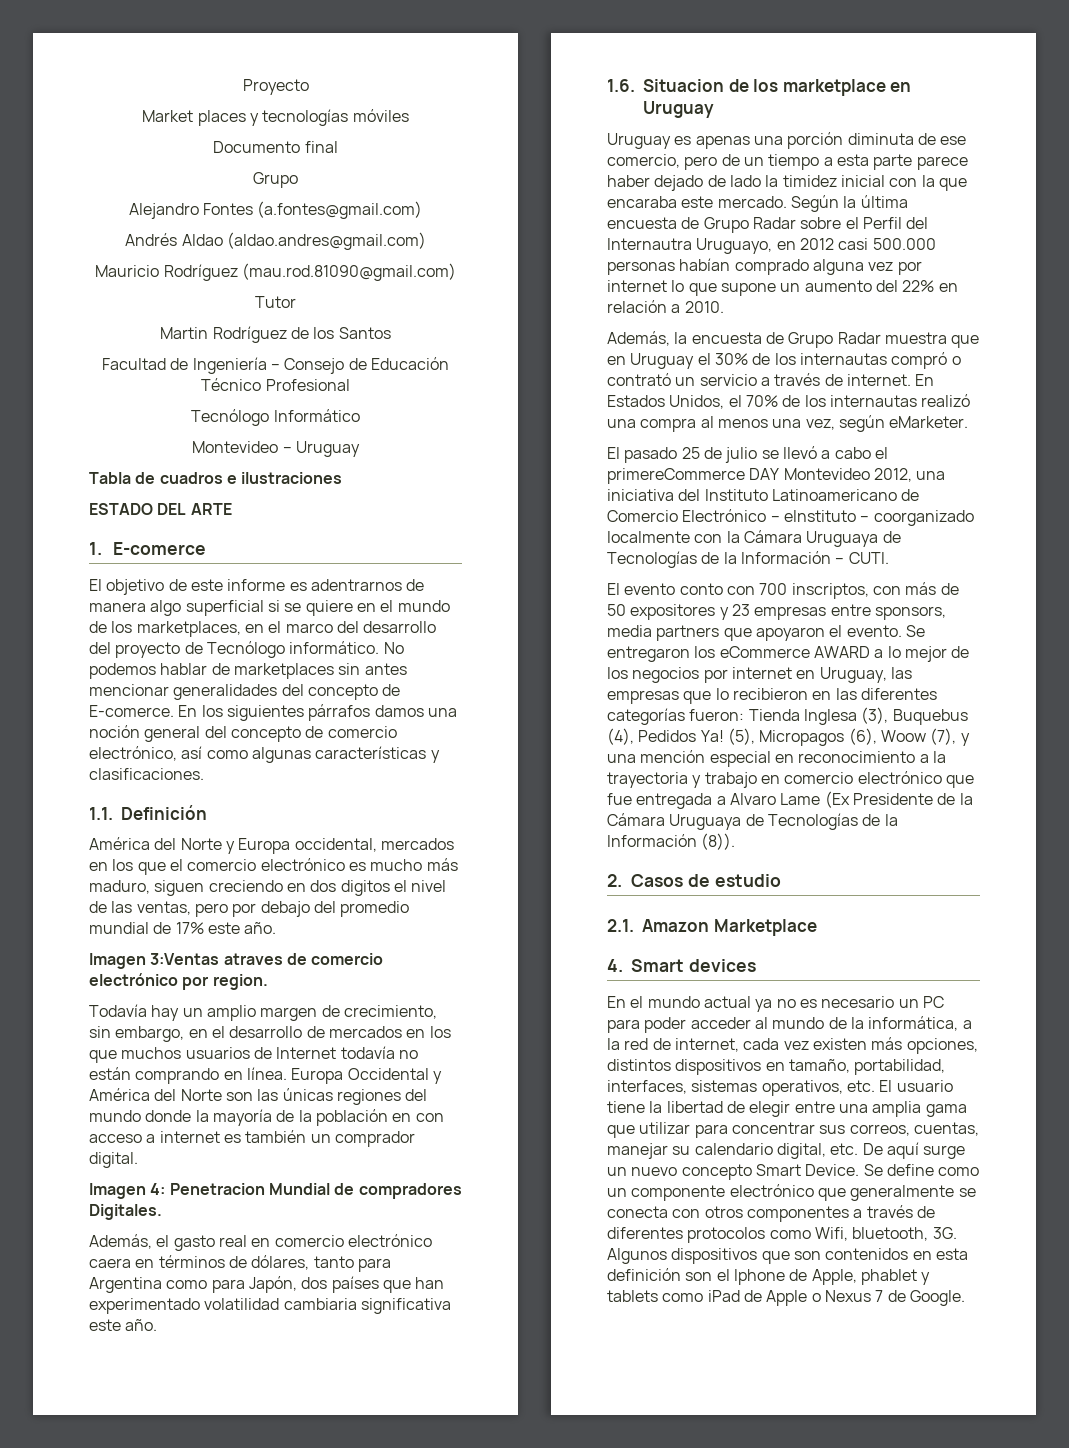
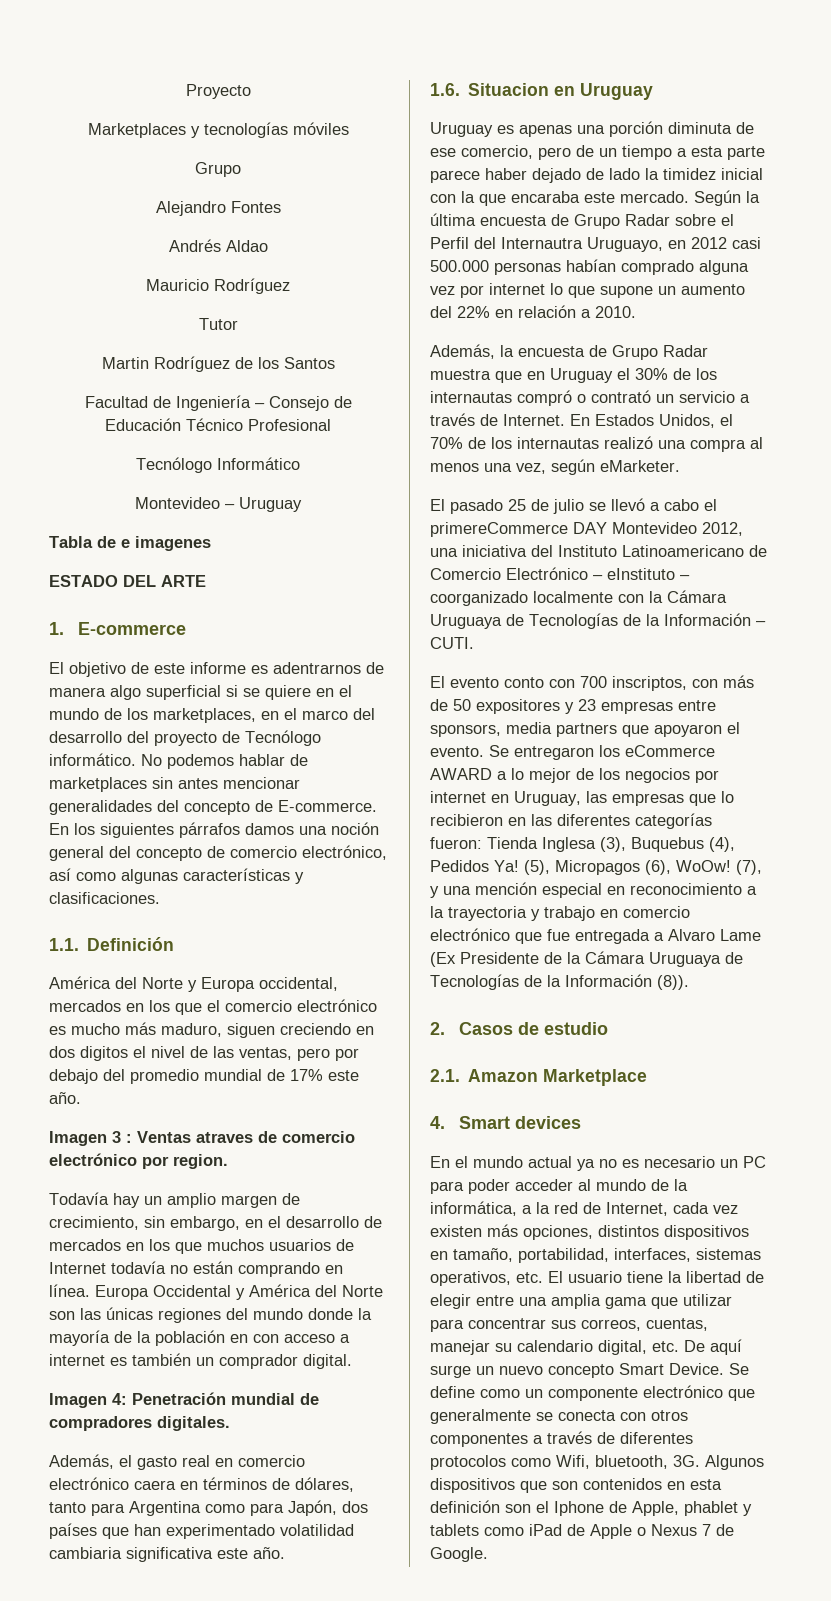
- Market places y tecnologías móviles
+ Marketplaces y tecnologías móviles
- Documento final
- Alejandro Fontes (a.fontes@gmail.com)
+ Alejandro Fontes
- Andrés Aldao (aldao.andres@gmail.com)
+ Andrés Aldao
- Mauricio Rodríguez (mau.rod.81090@gmail.com)
+ Mauricio Rodríguez
- Tabla de cuadros e ilustraciones
+ Tabla de e imagenes
- 1. E-comerce
+ 1. E-commerce
- No podemos hablar de marketplaces sin antes mencionar generalidades del concepto de E-comerce.
+ No podemos hablar de marketplaces sin antes mencionar generalidades del concepto de E-commerce.
- Imagen 3:Ventas atraves de comercio electrónico por region.
+ Imagen 3 : Ventas atraves de comercio electrónico por region.
- Imagen 4: Penetracion Mundial de compradores Digitales.
+ Imagen 4: Penetración mundial de compradores digitales.
- 1.6. Situacion de los marketplace en Uruguay
+ 1.6. Situacion en Uruguay
- Además, la encuesta de Grupo Radar muestra que en Uruguay el 30% de los internautas compró o contrató un servicio a través de internet.
+ Además, la encuesta de Grupo Radar muestra que en Uruguay el 30% de los internautas compró o contrató un servicio a través de Internet.
- (5), Micropagos (6), Woow (7), y una mención especial en reconocimiento a la trayectoria y trabajo en comercio electrónico que fue entregada a Alvaro Lame (Ex Presidente de la Cámara Uruguaya de Tecnologías de la Información (8)).
+ (5), Micropagos (6), WoOw! (7), y una mención especial en reconocimiento a la trayectoria y trabajo en comercio electrónico que fue entregada a Alvaro Lame (Ex Presidente de la Cámara Uruguaya de Tecnologías de la Información (8)).
- En el mundo actual ya no es necesario un PC para poder acceder al mundo de la informática, a la red de internet, cada vez existen más opciones, distintos dispositivos en tamaño, portabilidad, interfaces, sistemas operativos, etc. El usuario tiene la libertad de elegir entre una amplia gama que utilizar para concentrar sus correos, cuentas, manejar su calendario digital, etc. De aquí surge un nuevo concepto Smart Device.
+ En el mundo actual ya no es necesario un PC para poder acceder al mundo de la informática, a la red de Internet, cada vez existen más opciones, distintos dispositivos en tamaño, portabilidad, interfaces, sistemas operativos, etc. El usuario tiene la libertad de elegir entre una amplia gama que utilizar para concentrar sus correos, cuentas, manejar su calendario digital, etc. De aquí surge un nuevo concepto Smart Device.

